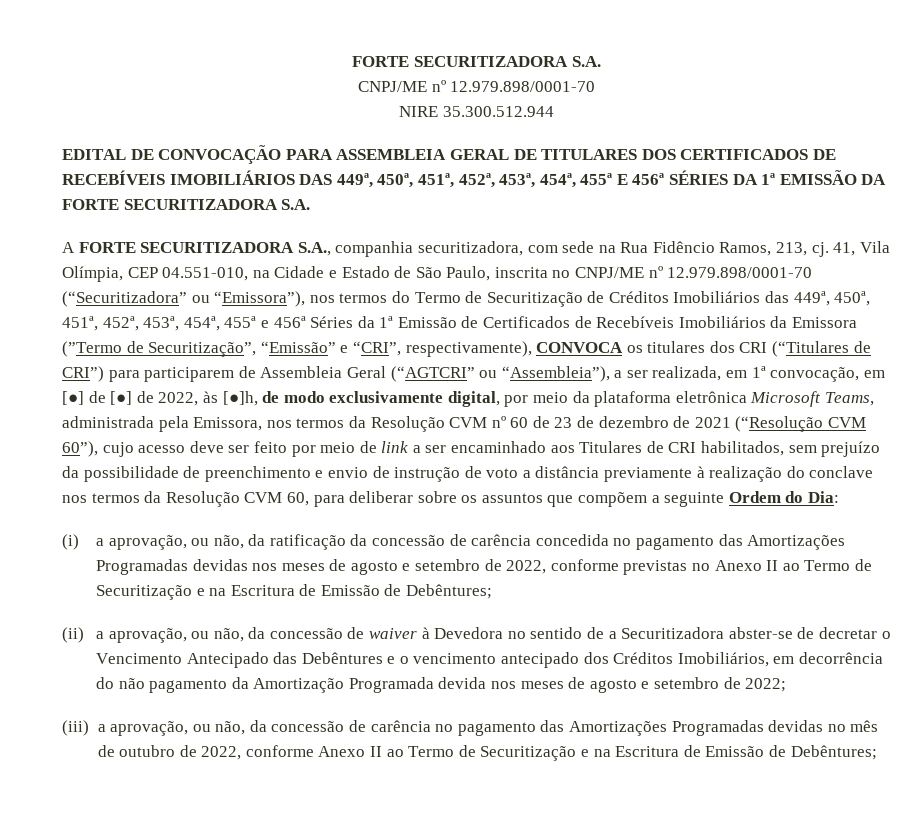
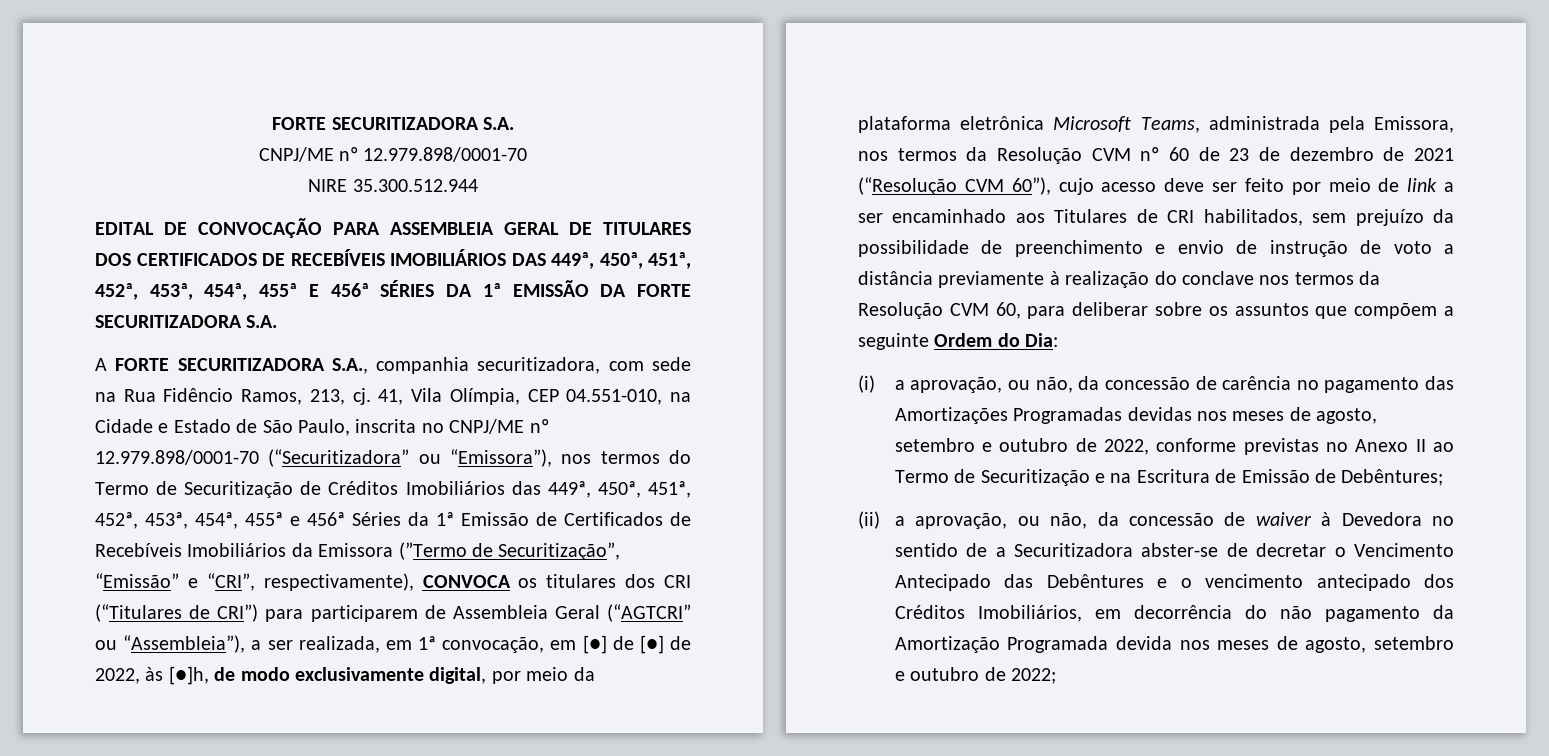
- (i) a aprovação, ou não, da ratificação da concessão de carência concedida no pagamento das Amortizações Programadas devidas nos meses de agosto e setembro de 2022, conforme previstas no Anexo II ao Termo de Securitização e na Escritura de Emissão de Debêntures;
+ (i) a aprovação, ou não, da concessão de carência no pagamento das Amortizações Programadas devidas nos meses de agosto, setembro e outubro de 2022, conforme previstas no Anexo II ao Termo de Securitização e na Escritura de Emissão de Debêntures;
- (ii) a aprovação, ou não, da concessão de waiver à Devedora no sentido de a Securitizadora abster-se de decretar o Vencimento Antecipado das Debêntures e o vencimento antecipado dos Créditos Imobiliários, em decorrência do não pagamento da Amortização Programada devida nos meses de agosto e setembro de 2022;
- (iii) a aprovação, ou não, da concessão de carência no pagamento das Amortizações Programadas devidas no mês de outubro de 2022, conforme Anexo II ao Termo de Securitização e na Escritura de Emissão de Debêntures;
+ (ii) a aprovação, ou não, da concessão de waiver à Devedora no sentido de a Securitizadora abster-se de decretar o Vencimento Antecipado das Debêntures e o vencimento antecipado dos Créditos Imobiliários, em decorrência do não pagamento da Amortização Programada devida nos meses de agosto, setembro e outubro de 2022;

